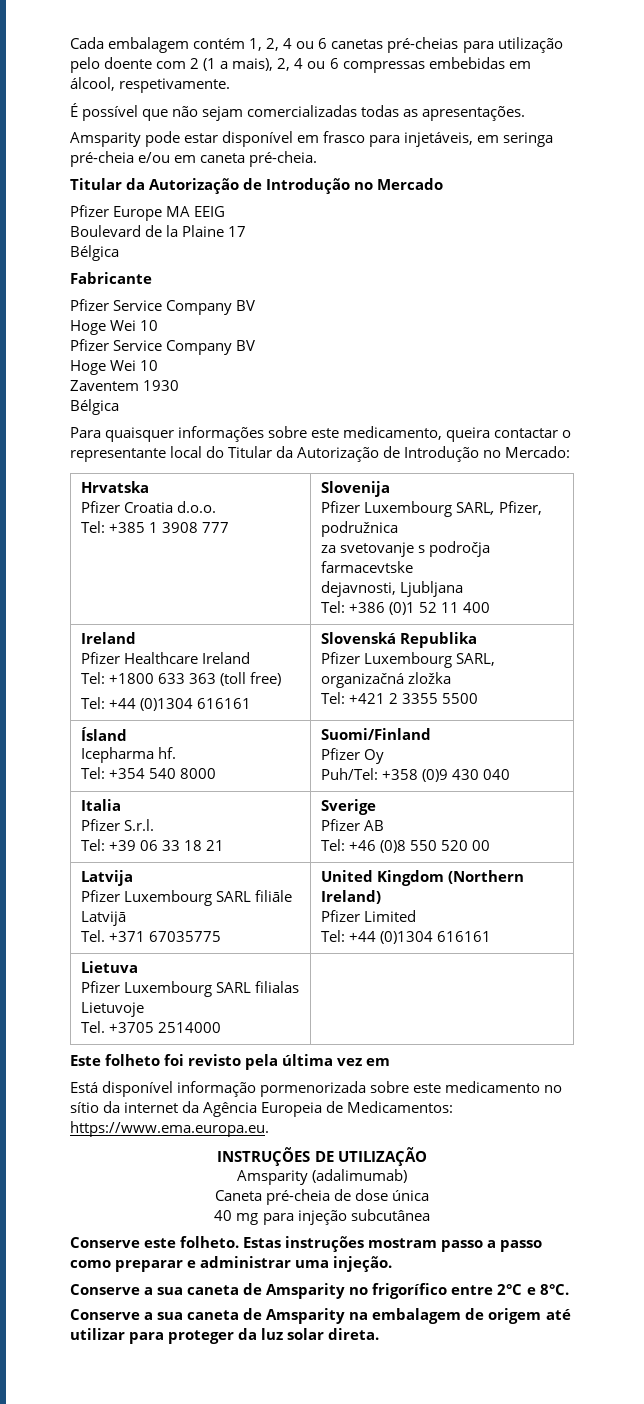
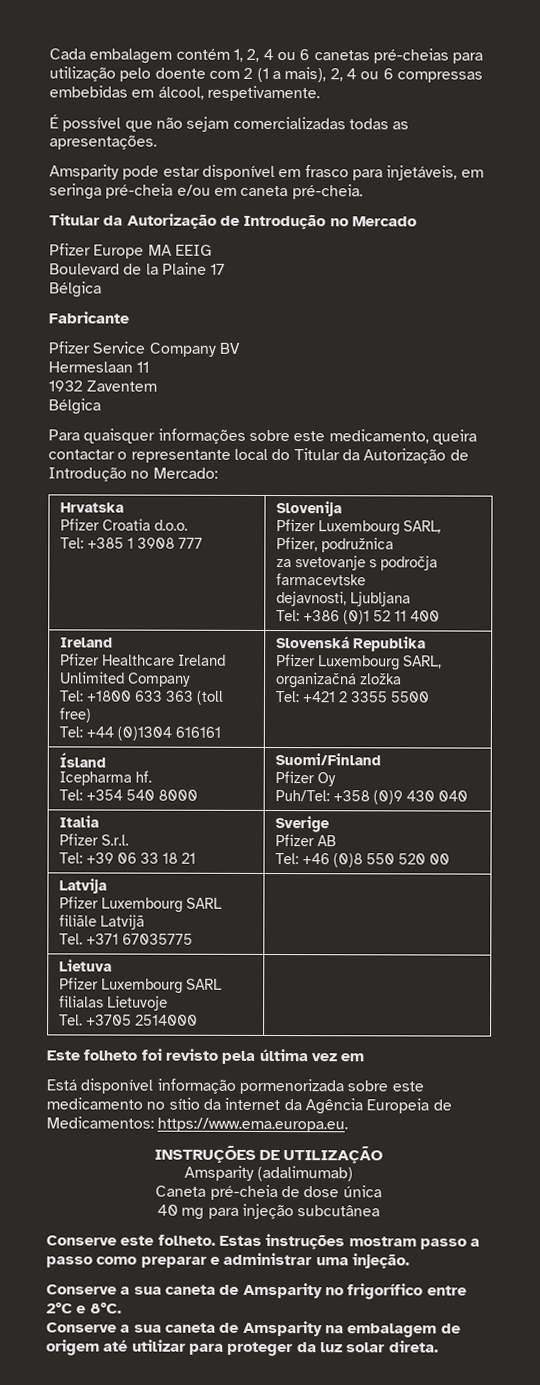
  Fabricante
  Pfizer Service Company BV
- Hoge Wei 10
- Pfizer Service Company BV
- Hoge Wei 10
- Zaventem 1930
+ Hermeslaan 11
+ 1932 Zaventem
  Hrvatska
  Pfizer Croatia d.o.o.
  Tel: +385 1 3908 777 | Slovenija
  Pfizer Luxembourg SARL, Pfizer, podružnica
  za svetovanje s področja farmacevtske
  dejavnosti, Ljubljana
  Tel: +386 (0)1 52 11 400
  Ireland
- Pfizer Healthcare Ireland
+ Pfizer Healthcare Ireland Unlimited Company
  Latvija
  Pfizer Luxembourg SARL filiāle Latvijā
- Tel. +371 67035775 | United Kingdom (Northern Ireland)
- Pfizer Limited
- Tel: +44 (0)1304 616161
+ Tel. +371 67035775 |

